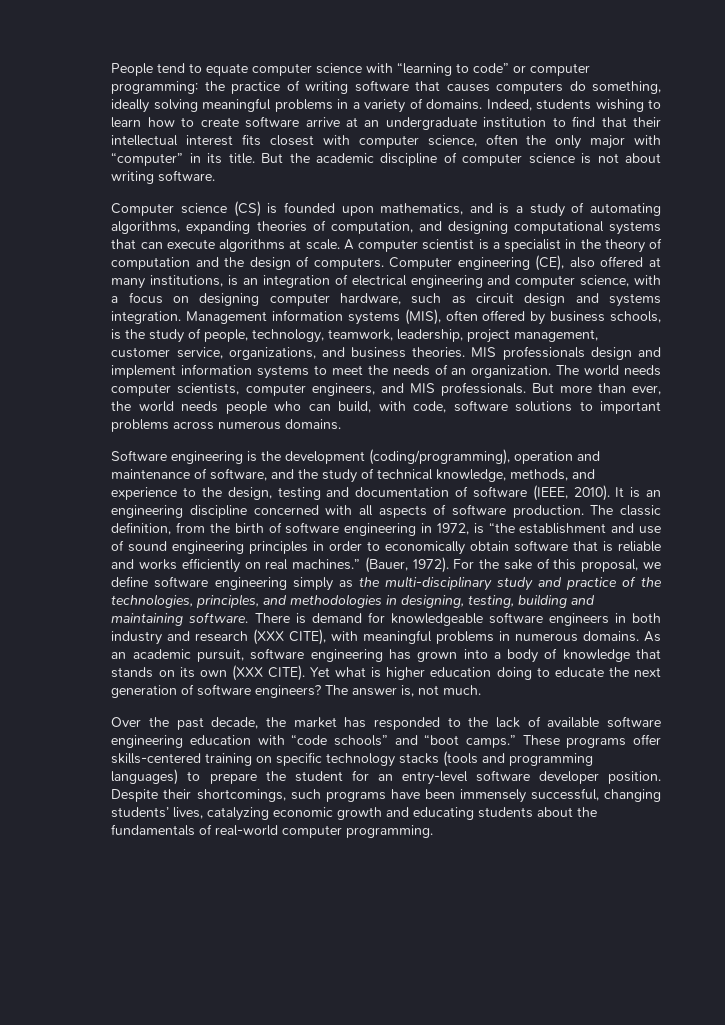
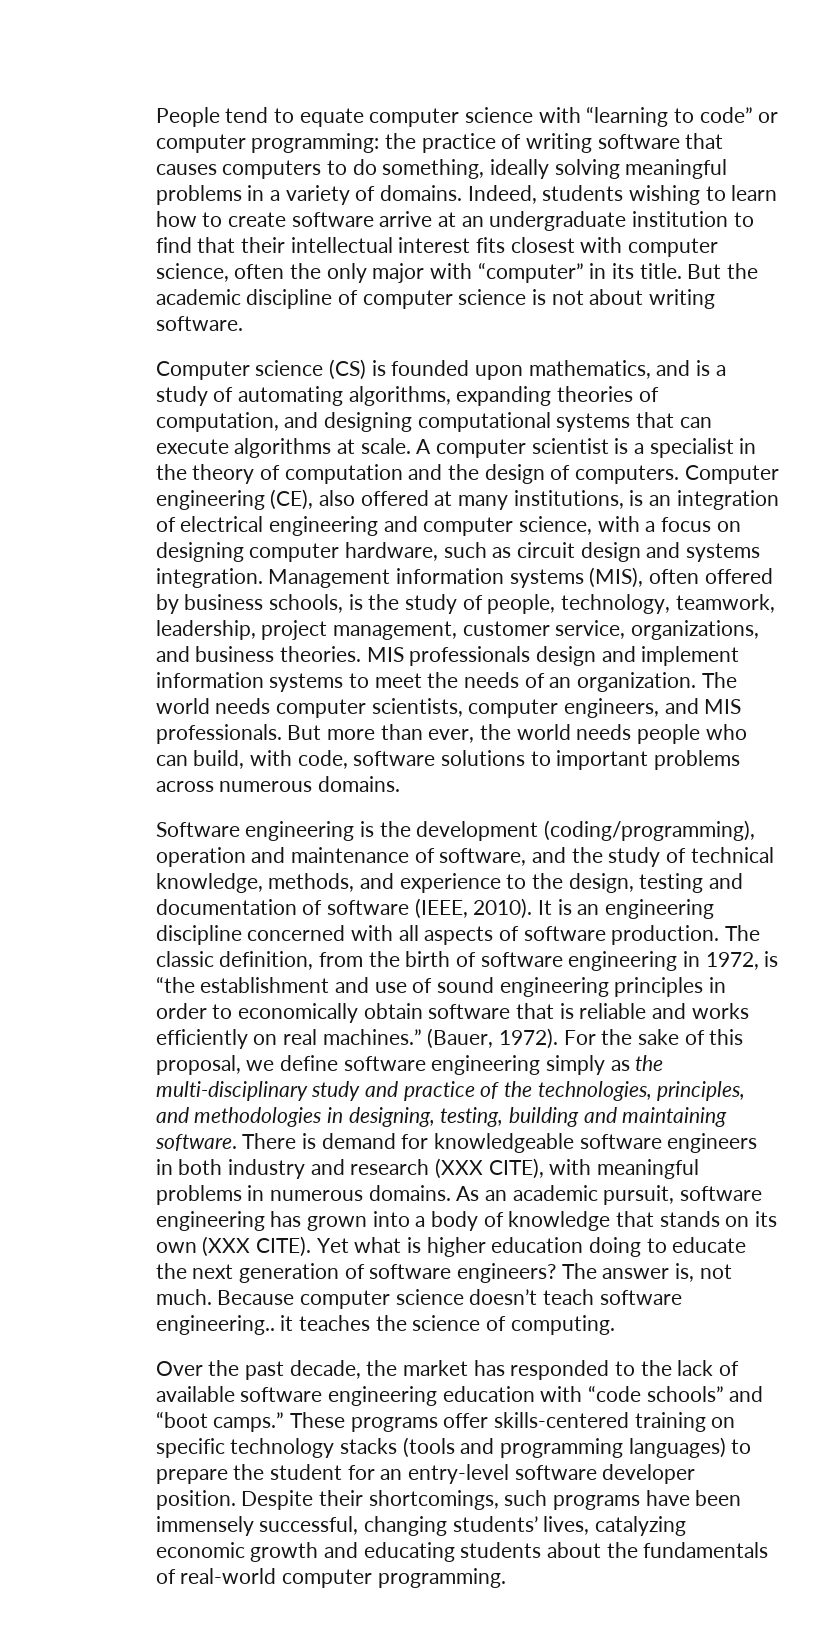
- People tend to equate computer science with “learning to code” or computer programming: the practice of writing software that causes computers do something, ideally solving meaningful problems in a variety of domains.
+ People tend to equate computer science with “learning to code” or computer programming: the practice of writing software that causes computers to do something, ideally solving meaningful problems in a variety of domains.
+ Because computer science doesn’t teach software engineering.. it teaches the science of computing.

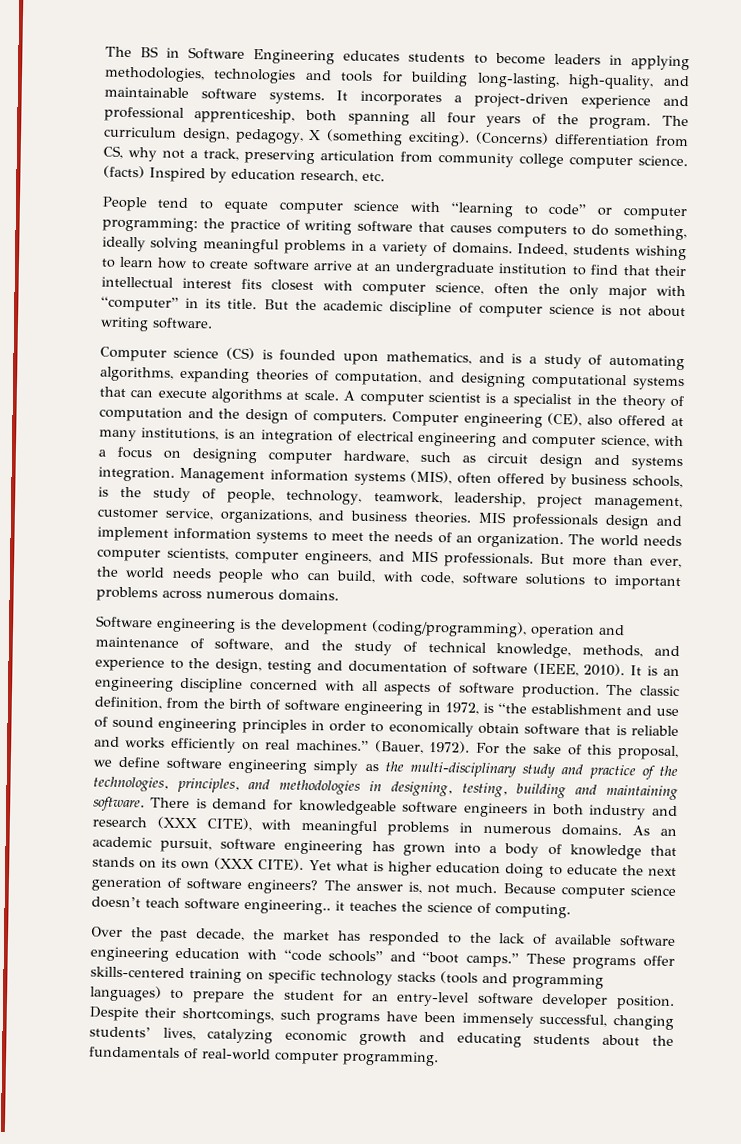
+ The BS in Software Engineering educates students to become leaders in applying methodologies, technologies and tools for building long-lasting, high-quality, and maintainable software systems. It incorporates a project-driven experience and professional apprenticeship, both spanning all four years of the program. The curriculum design, pedagogy, X (something exciting). (Concerns) differentiation from CS, why not a track, preserving articulation from community college computer science. (facts) Inspired by education research, etc.

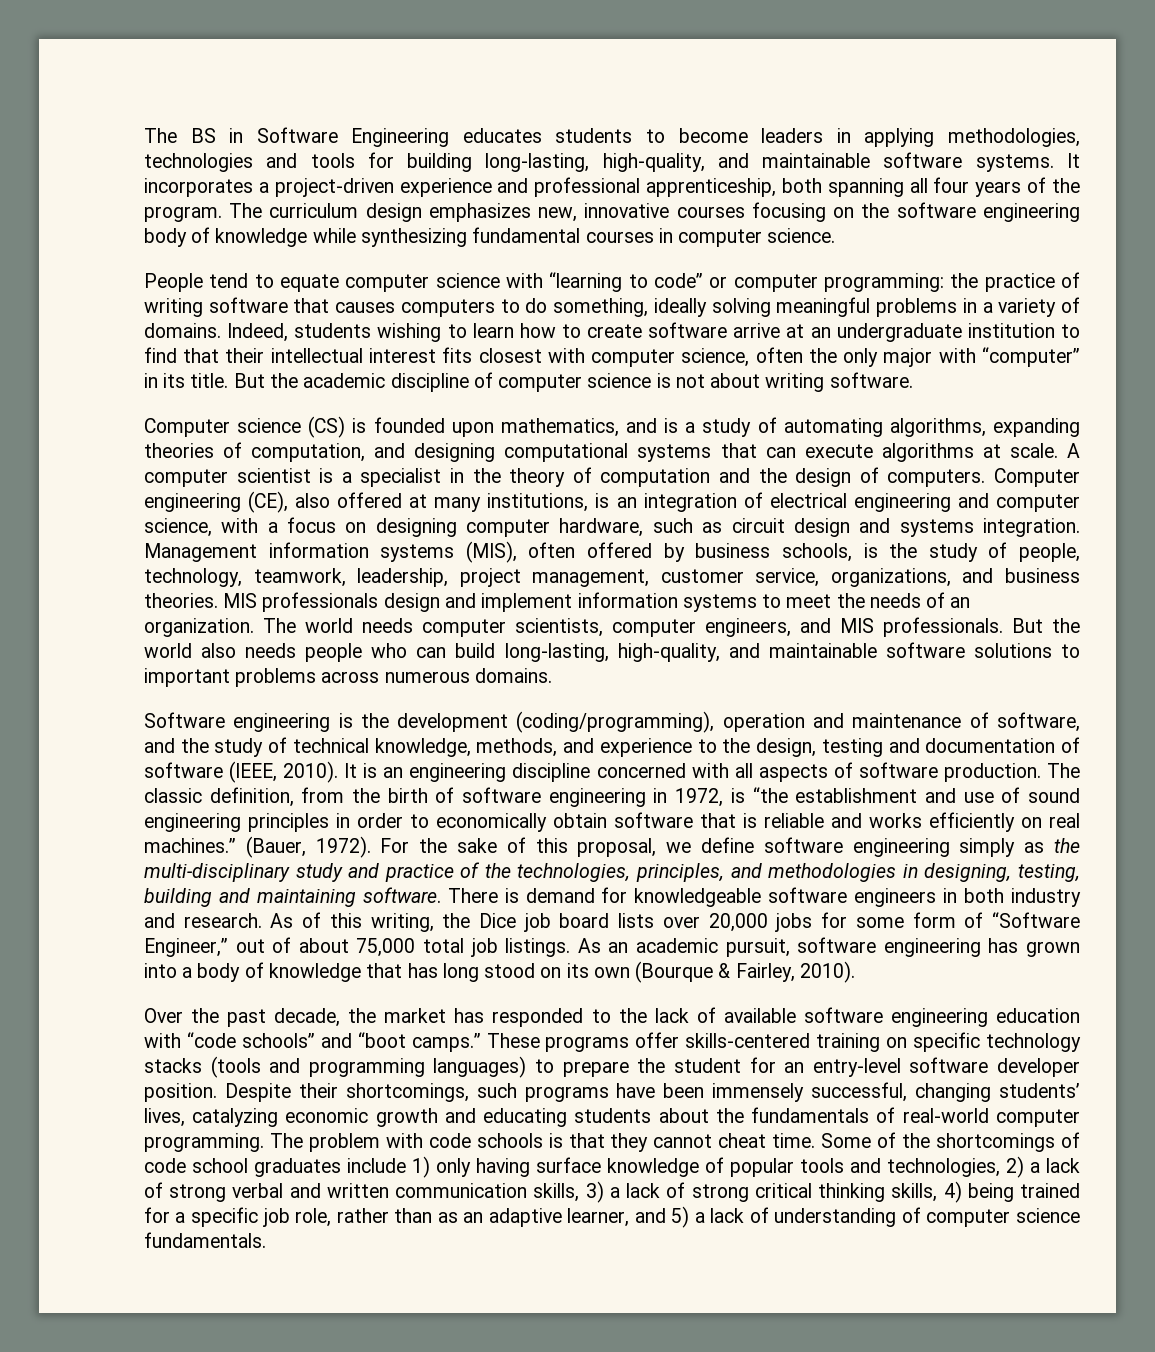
- The curriculum design, pedagogy, X (something exciting). (Concerns) differentiation from CS, why not a track, preserving articulation from community college computer science. (facts) Inspired by education research, etc.
+ The curriculum design emphasizes new, innovative courses focusing on the software engineering body of knowledge while synthesizing fundamental courses in computer science.
- But more than ever, the world needs people who can build, with code, software solutions to important problems across numerous domains.
+ But the world also needs people who can build long-lasting, high-quality, and maintainable software solutions to important problems across numerous domains.
- There is demand for knowledgeable software engineers in both industry and research (XXX CITE), with meaningful problems in numerous domains.
+ There is demand for knowledgeable software engineers in both industry and research. As of this writing, the Dice job board lists over 20,000 jobs for some form of “Software Engineer,” out of about 75,000 total job listings.
- As an academic pursuit, software engineering has grown into a body of knowledge that stands on its own (XXX CITE). Yet what is higher education doing to educate the next generation of software engineers? The answer is, not much. Because computer science doesn’t teach software engineering.. it teaches the science of computing.
+ As an academic pursuit, software engineering has grown into a body of knowledge that has long stood on its own (Bourque & Fairley, 2010).
+ The problem with code schools is that they cannot cheat time. Some of the shortcomings of code school graduates include 1) only having surface knowledge of popular tools and technologies, 2) a lack of strong verbal and written communication skills, 3) a lack of strong critical thinking skills, 4) being trained for a specific job role, rather than as an adaptive learner, and 5) a lack of understanding of computer science fundamentals.

